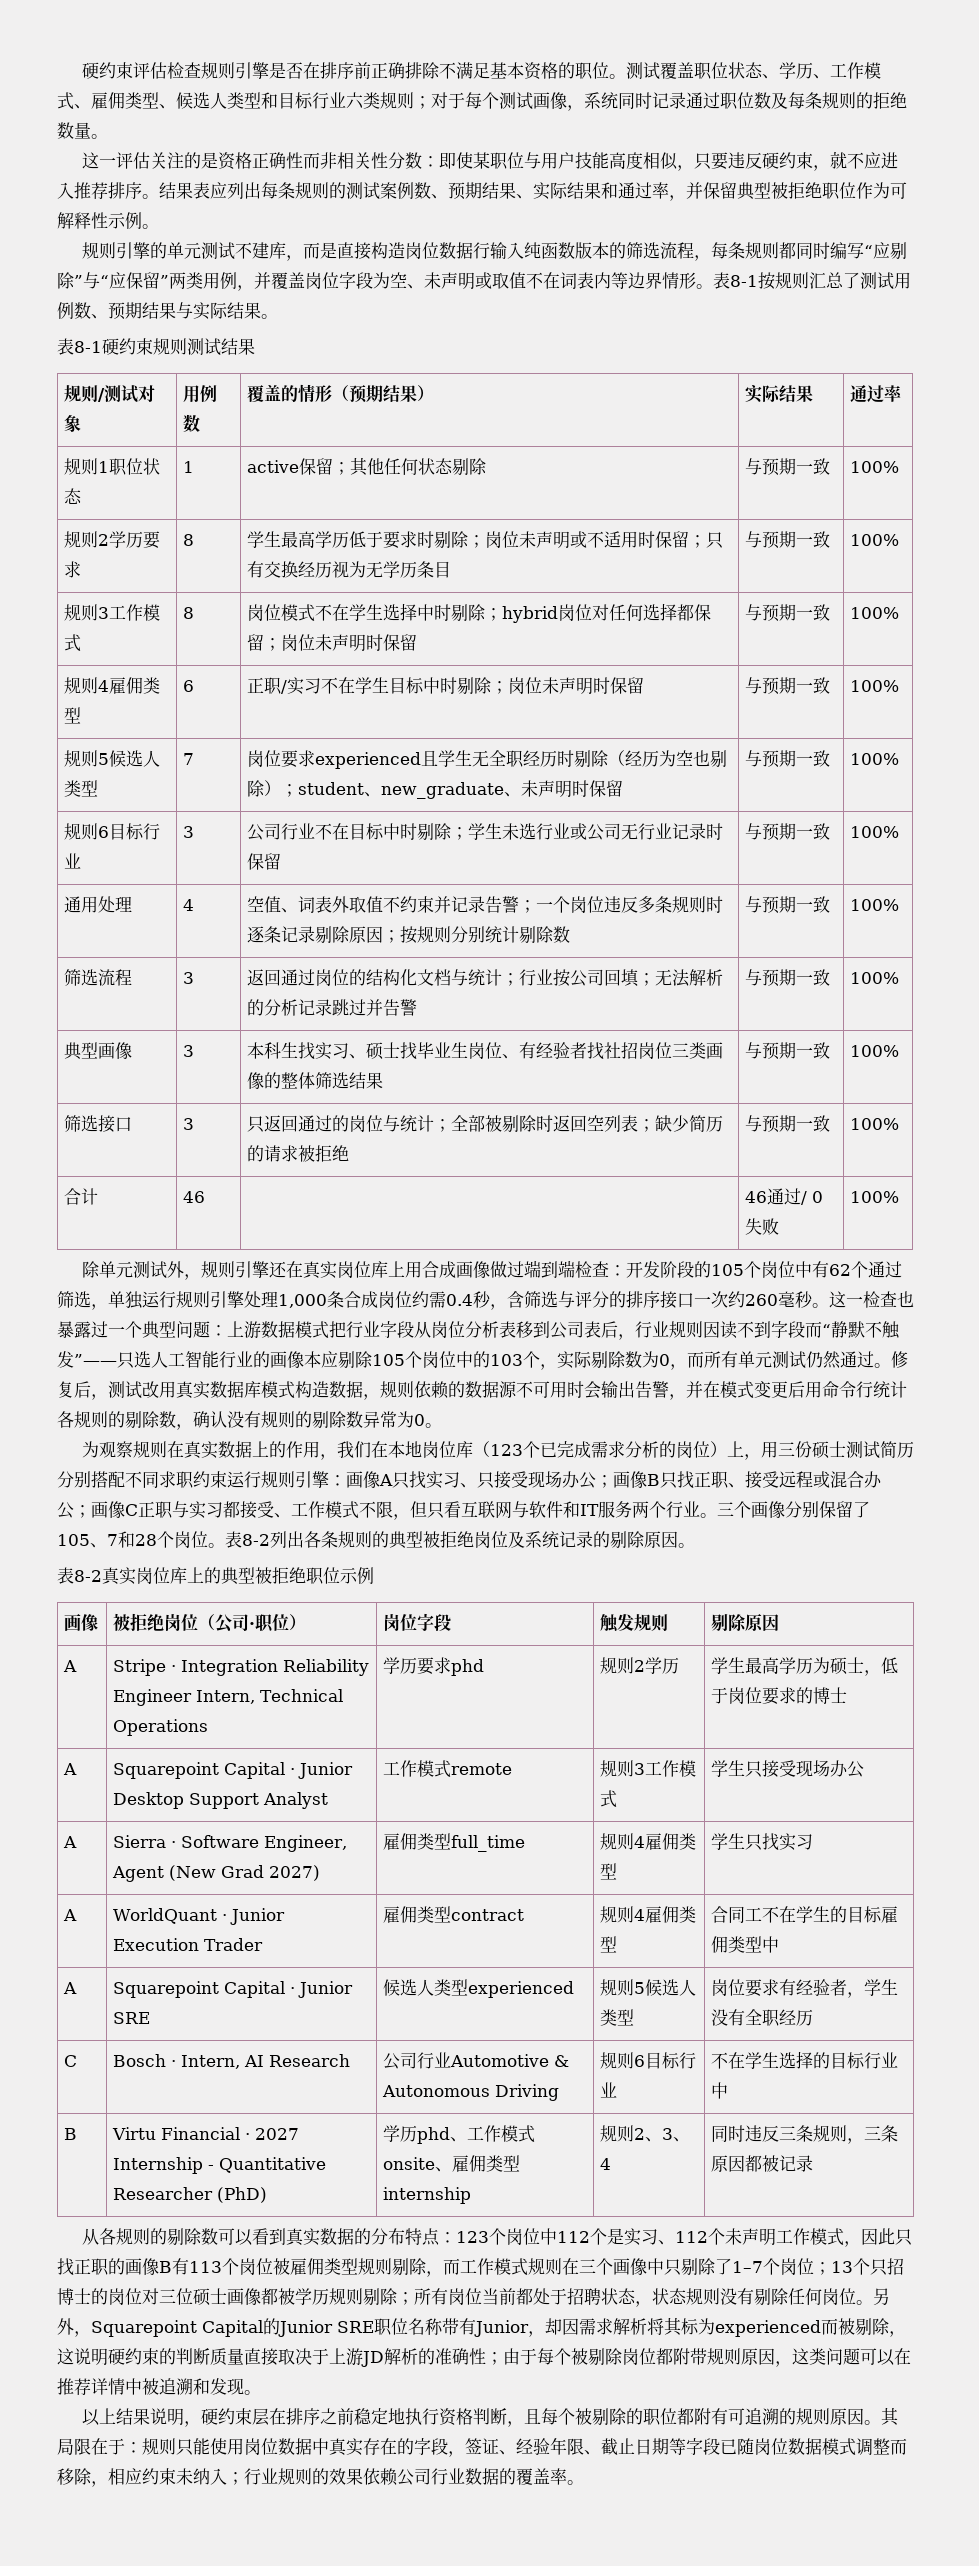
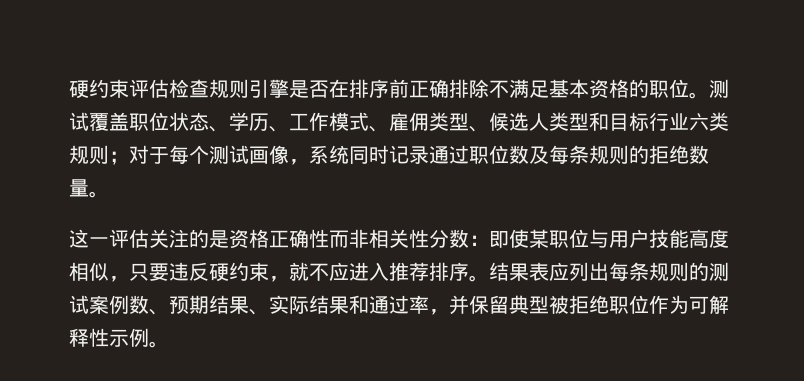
- 规则引擎的单元测试不建库，而是直接构造岗位数据行输入纯函数版本的筛选流程，每条规则都同时编写“应剔除”与“应保留”两类用例，并覆盖岗位字段为空、未声明或取值不在词表内等边界情形。表8-1按规则汇总了测试用例数、预期结果与实际结果。
- 表8-1硬约束规则测试结果
- 规则/测试对象 | 用例数 | 覆盖的情形（预期结果） | 实际结果 | 通过率
- 规则1职位状态 | 1 | active保留；其他任何状态剔除 | 与预期一致 | 100%
- 规则2学历要求 | 8 | 学生最高学历低于要求时剔除；岗位未声明或不适用时保留；只有交换经历视为无学历条目 | 与预期一致 | 100%
- 规则3工作模式 | 8 | 岗位模式不在学生选择中时剔除；hybrid岗位对任何选择都保留；岗位未声明时保留 | 与预期一致 | 100%
- 规则4雇佣类型 | 6 | 正职/实习不在学生目标中时剔除；岗位未声明时保留 | 与预期一致 | 100%
- 规则5候选人类型 | 7 | 岗位要求experienced且学生无全职经历时剔除（经历为空也剔除）；student、new_graduate、未声明时保留 | 与预期一致 | 100%
- 规则6目标行业 | 3 | 公司行业不在目标中时剔除；学生未选行业或公司无行业记录时保留 | 与预期一致 | 100%
- 通用处理 | 4 | 空值、词表外取值不约束并记录告警；一个岗位违反多条规则时逐条记录剔除原因；按规则分别统计剔除数 | 与预期一致 | 100%
- 筛选流程 | 3 | 返回通过岗位的结构化文档与统计；行业按公司回填；无法解析的分析记录跳过并告警 | 与预期一致 | 100%
- 典型画像 | 3 | 本科生找实习、硕士找毕业生岗位、有经验者找社招岗位三类画像的整体筛选结果 | 与预期一致 | 100%
- 筛选接口 | 3 | 只返回通过的岗位与统计；全部被剔除时返回空列表；缺少简历的请求被拒绝 | 与预期一致 | 100%
- 合计 | 46 | | 46通过/ 0失败 | 100%
- 除单元测试外，规则引擎还在真实岗位库上用合成画像做过端到端检查：开发阶段的105个岗位中有62个通过筛选，单独运行规则引擎处理1,000条合成岗位约需0.4秒，含筛选与评分的排序接口一次约260毫秒。这一检查也暴露过一个典型问题：上游数据模式把行业字段从岗位分析表移到公司表后，行业规则因读不到字段而“静默不触发”——只选人工智能行业的画像本应剔除105个岗位中的103个，实际剔除数为0，而所有单元测试仍然通过。修复后，测试改用真实数据库模式构造数据，规则依赖的数据源不可用时会输出告警，并在模式变更后用命令行统计各规则的剔除数，确认没有规则的剔除数异常为0。
- 为观察规则在真实数据上的作用，我们在本地岗位库（123个已完成需求分析的岗位）上，用三份硕士测试简历分别搭配不同求职约束运行规则引擎：画像A只找实习、只接受现场办公；画像B只找正职、接受远程或混合办公；画像C正职与实习都接受、工作模式不限，但只看互联网与软件和IT服务两个行业。三个画像分别保留了105、7和28个岗位。表8-2列出各条规则的典型被拒绝岗位及系统记录的剔除原因。
- 表8-2真实岗位库上的典型被拒绝职位示例
- 画像 | 被拒绝岗位（公司·职位） | 岗位字段 | 触发规则 | 剔除原因
- A | Stripe · Integration Reliability Engineer Intern, Technical Operations | 学历要求phd | 规则2学历 | 学生最高学历为硕士，低于岗位要求的博士
- A | Squarepoint Capital · Junior Desktop Support Analyst | 工作模式remote | 规则3工作模式 | 学生只接受现场办公
- A | Sierra · Software Engineer, Agent (New Grad 2027) | 雇佣类型full_time | 规则4雇佣类型 | 学生只找实习
- A | WorldQuant · Junior Execution Trader | 雇佣类型contract | 规则4雇佣类型 | 合同工不在学生的目标雇佣类型中
- A | Squarepoint Capital · Junior SRE | 候选人类型experienced | 规则5候选人类型 | 岗位要求有经验者，学生没有全职经历
- C | Bosch · Intern, AI Research | 公司行业Automotive & Autonomous Driving | 规则6目标行业 | 不在学生选择的目标行业中
- B | Virtu Financial · 2027 Internship - Quantitative Researcher (PhD) | 学历phd、工作模式onsite、雇佣类型internship | 规则2、3、4 | 同时违反三条规则，三条原因都被记录
- 从各规则的剔除数可以看到真实数据的分布特点：123个岗位中112个是实习、112个未声明工作模式，因此只找正职的画像B有113个岗位被雇佣类型规则剔除，而工作模式规则在三个画像中只剔除了1–7个岗位；13个只招博士的岗位对三位硕士画像都被学历规则剔除；所有岗位当前都处于招聘状态，状态规则没有剔除任何岗位。另外，Squarepoint Capital的Junior SRE职位名称带有Junior，却因需求解析将其标为experienced而被剔除，这说明硬约束的判断质量直接取决于上游JD解析的准确性；由于每个被剔除岗位都附带规则原因，这类问题可以在推荐详情中被追溯和发现。
- 以上结果说明，硬约束层在排序之前稳定地执行资格判断，且每个被剔除的职位都附有可追溯的规则原因。其局限在于：规则只能使用岗位数据中真实存在的字段，签证、经验年限、截止日期等字段已随岗位数据模式调整而移除，相应约束未纳入；行业规则的效果依赖公司行业数据的覆盖率。

